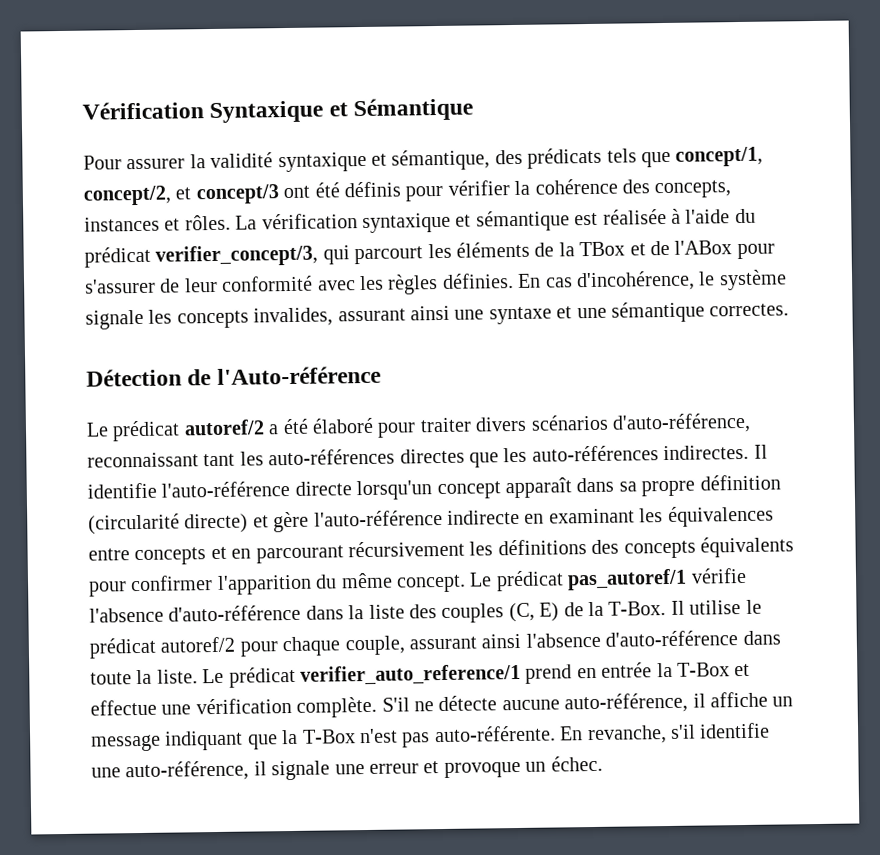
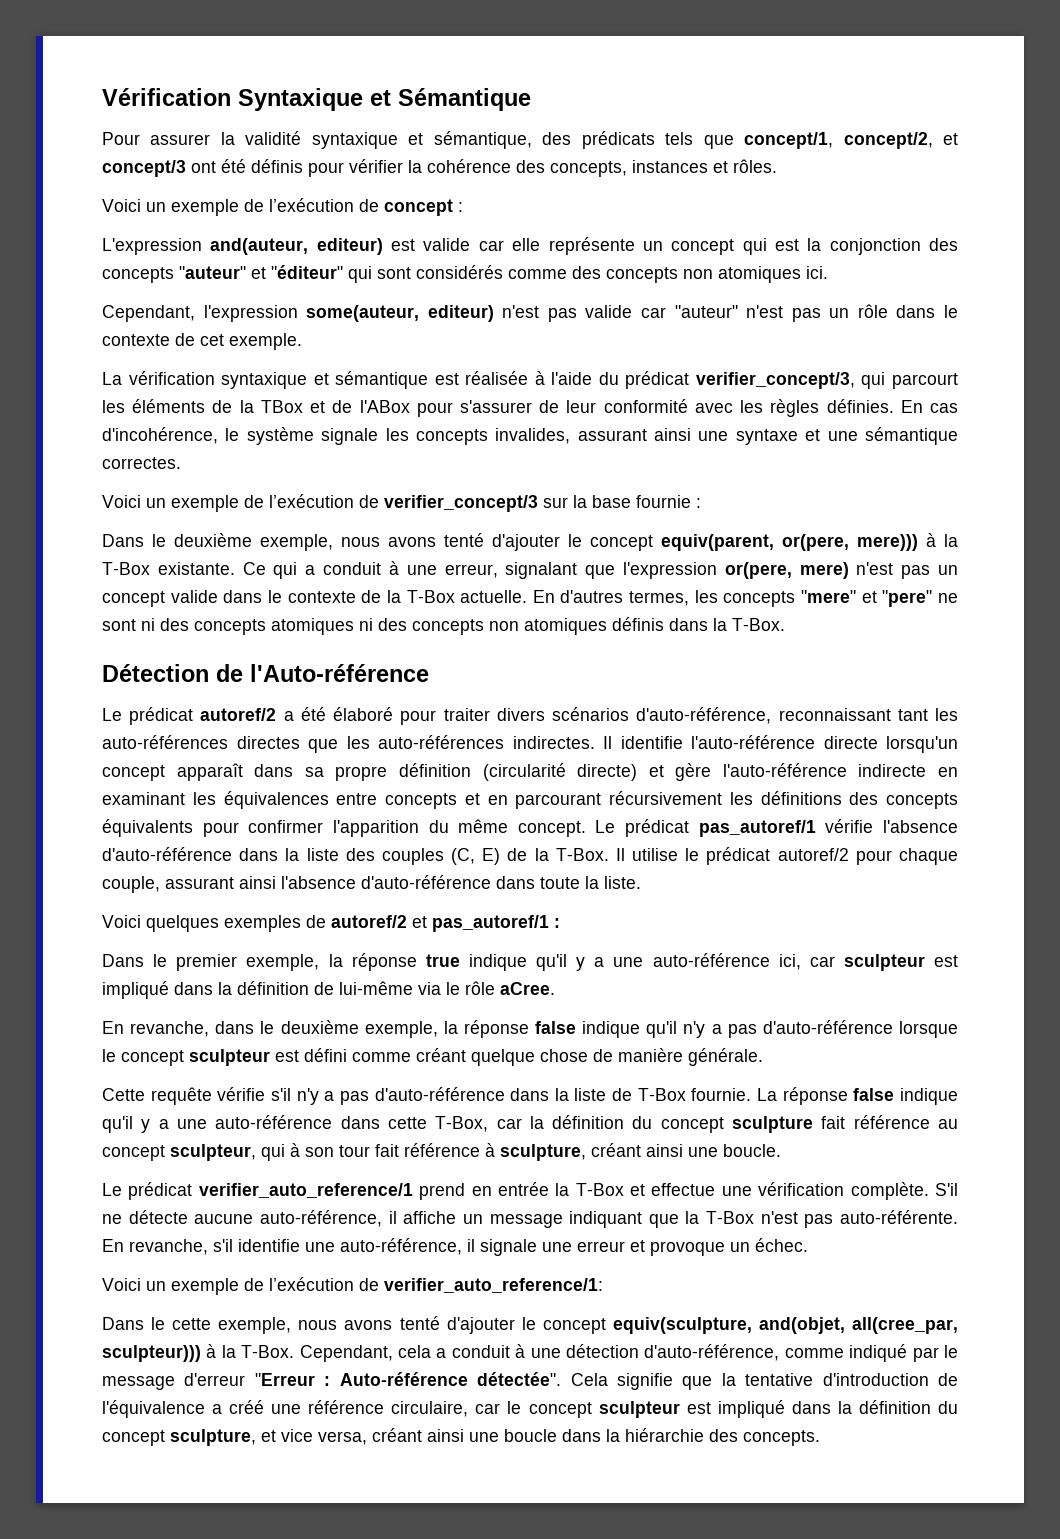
- Pour assurer la validité syntaxique et sémantique, des prédicats tels que concept/1, concept/2, et concept/3 ont été définis pour vérifier la cohérence des concepts, instances et rôles. La vérification syntaxique et sémantique est réalisée à l'aide du prédicat verifier_concept/3, qui parcourt les éléments de la TBox et de l'ABox pour s'assurer de leur conformité avec les règles définies.
+ Pour assurer la validité syntaxique et sémantique, des prédicats tels que concept/1, concept/2, et concept/3 ont été définis pour vérifier la cohérence des concepts, instances et rôles.
+ Voici un exemple de l’exécution de concept :
+ L'expression and(auteur, editeur) est valide car elle représente un concept qui est la conjonction des concepts "auteur" et "éditeur" qui sont considérés comme des concepts non atomiques ici.
+ Cependant, l'expression some(auteur, editeur) n'est pas valide car "auteur" n'est pas un rôle dans le contexte de cet exemple.
+ La vérification syntaxique et sémantique est réalisée à l'aide du prédicat verifier_concept/3, qui parcourt les éléments de la TBox et de l'ABox pour s'assurer de leur conformité avec les règles définies.
+ Voici un exemple de l’exécution de verifier_concept/3 sur la base fournie :
+ Dans le deuxième exemple, nous avons tenté d'ajouter le concept equiv(parent, or(pere, mere))) à la T-Box existante. Ce qui a conduit à une erreur, signalant que l'expression or(pere, mere) n'est pas un concept valide dans le contexte de la T-Box actuelle. En d'autres termes, les concepts "mere" et "pere" ne sont ni des concepts atomiques ni des concepts non atomiques définis dans la T-Box.
- Il utilise le prédicat autoref/2 pour chaque couple, assurant ainsi l'absence d'auto-référence dans toute la liste. Le prédicat verifier_auto_reference/1 prend en entrée la T-Box et effectue une vérification complète.
+ Il utilise le prédicat autoref/2 pour chaque couple, assurant ainsi l'absence d'auto-référence dans toute la liste.
+ Voici quelques exemples de autoref/2 et pas_autoref/1 :
+ Dans le premier exemple, la réponse true indique qu'il y a une auto-référence ici, car sculpteur est impliqué dans la définition de lui-même via le rôle aCree.
+ En revanche, dans le deuxième exemple, la réponse false indique qu'il n'y a pas d'auto-référence lorsque le concept sculpteur est défini comme créant quelque chose de manière générale.
+ Cette requête vérifie s'il n'y a pas d'auto-référence dans la liste de T-Box fournie. La réponse false indique qu'il y a une auto-référence dans cette T-Box, car la définition du concept sculpture fait référence au concept sculpteur, qui à son tour fait référence à sculpture, créant ainsi une boucle.
+ Le prédicat verifier_auto_reference/1 prend en entrée la T-Box et effectue une vérification complète.
+ Voici un exemple de l’exécution de verifier_auto_reference/1:
+ Dans le cette exemple, nous avons tenté d'ajouter le concept equiv(sculpture, and(objet, all(cree_par, sculpteur))) à la T-Box. Cependant, cela a conduit à une détection d'auto-référence, comme indiqué par le message d'erreur "Erreur : Auto-référence détectée". Cela signifie que la tentative d'introduction de l'équivalence a créé une référence circulaire, car le concept sculpteur est impliqué dans la définition du concept sculpture, et vice versa, créant ainsi une boucle dans la hiérarchie des concepts.

